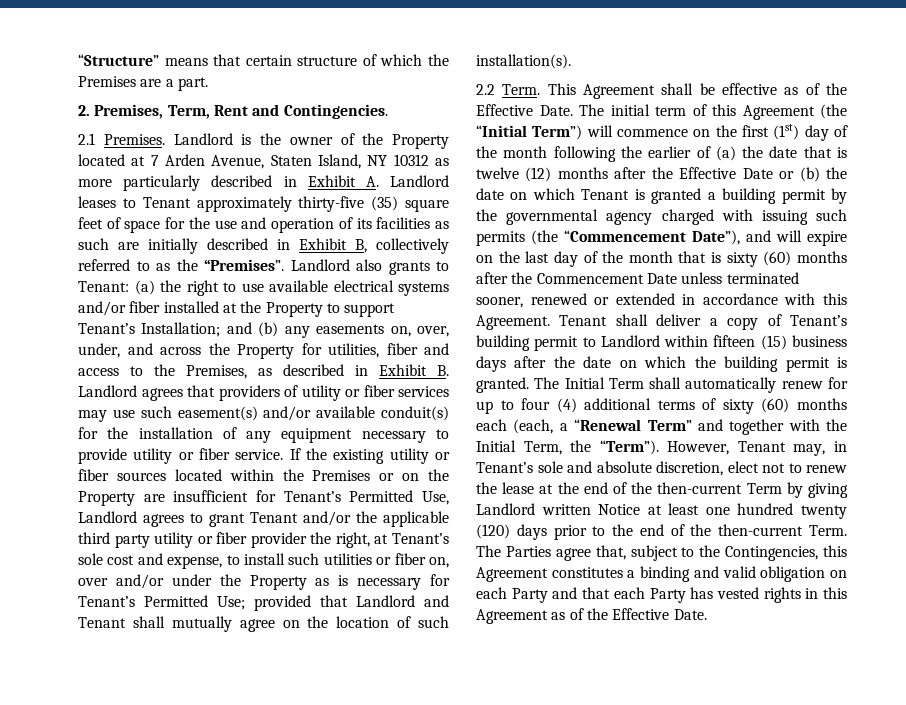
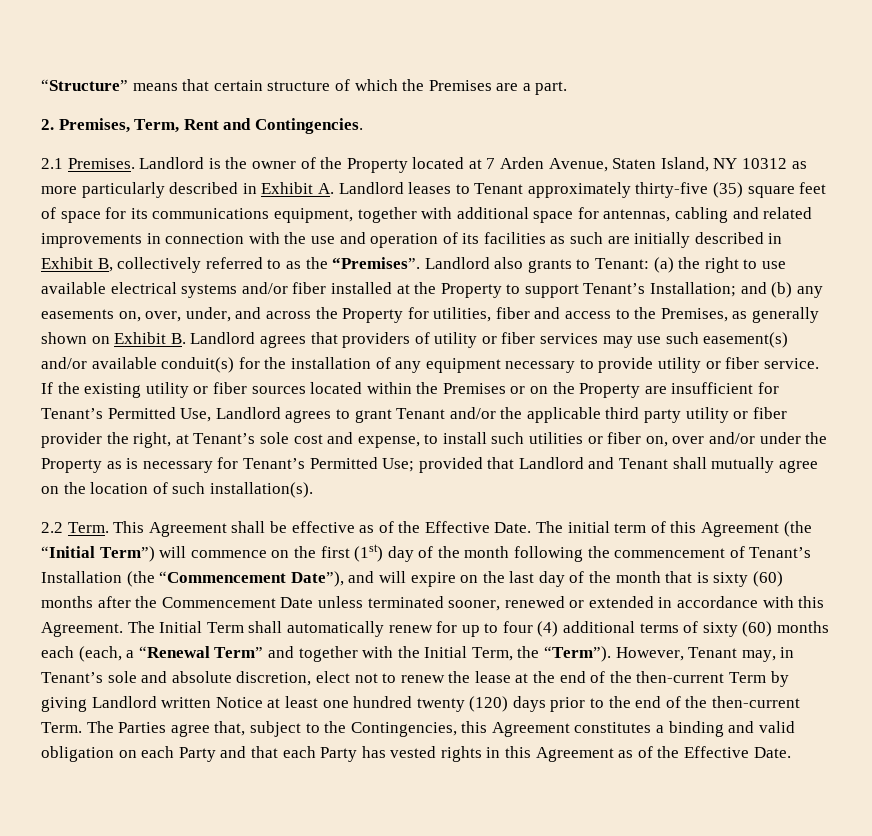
- Landlord is the owner of the Property located at 7 Arden Avenue, Staten Island, NY 10312 as more particularly described in Exhibit A. Landlord leases to Tenant approximately thirty-five (35) square feet of space for the use and operation of its facilities as such are initially described in Exhibit B, collectively referred to as the “Premises”.
+ Landlord is the owner of the Property located at 7 Arden Avenue, Staten Island, NY 10312 as more particularly described in Exhibit A. Landlord leases to Tenant approximately thirty-five (35) square feet of space for its communications equipment, together with additional space for antennas, cabling and related improvements in connection with the use and operation of its facilities as such are initially described in Exhibit B, collectively referred to as the “Premises”.
- and (b) any easements on, over, under, and across the Property for utilities, fiber and access to the Premises, as described in Exhibit B. Landlord agrees that providers of utility or fiber services may use such easement(s) and/or available conduit(s) for the installation of any equipment necessary to provide utility or fiber service.
+ and (b) any easements on, over, under, and across the Property for utilities, fiber and access to the Premises, as generally shown on Exhibit B. Landlord agrees that providers of utility or fiber services may use such easement(s) and/or available conduit(s) for the installation of any equipment necessary to provide utility or fiber service.
- The initial term of this Agreement (the “Initial Term”) will commence on the first (1st) day of the month following the earlier of (a) the date that is twelve (12) months after the Effective Date or (b) the date on which Tenant is granted a building permit by the governmental agency charged with issuing such permits (the “Commencement Date”), and will expire on the last day of the month that is sixty (60) months after the Commencement Date unless terminated sooner, renewed or extended in accordance with this Agreement.
+ The initial term of this Agreement (the “Initial Term”) will commence on the first (1st) day of the month following the commencement of Tenant’s Installation (the “Commencement Date”), and will expire on the last day of the month that is sixty (60) months after the Commencement Date unless terminated sooner, renewed or extended in accordance with this Agreement.
- Tenant shall deliver a copy of Tenant’s building permit to Landlord within fifteen (15) business days after the date on which the building permit is granted.

